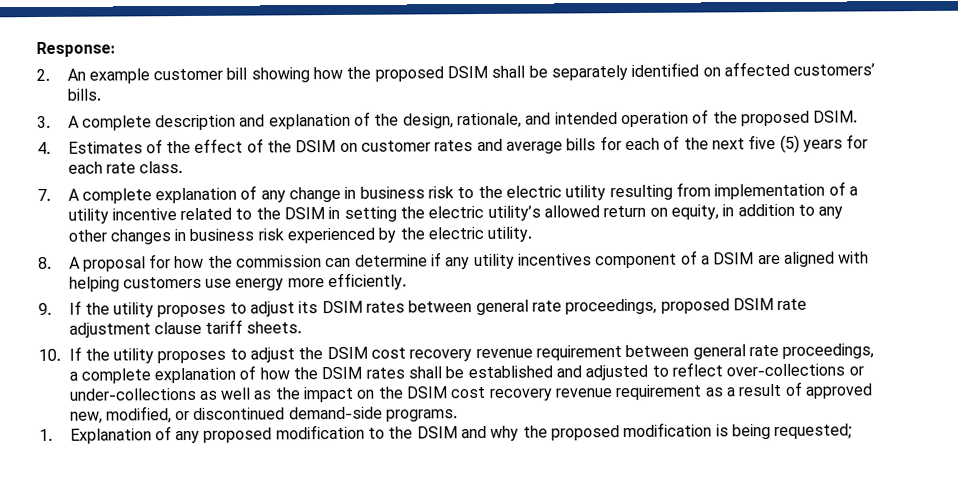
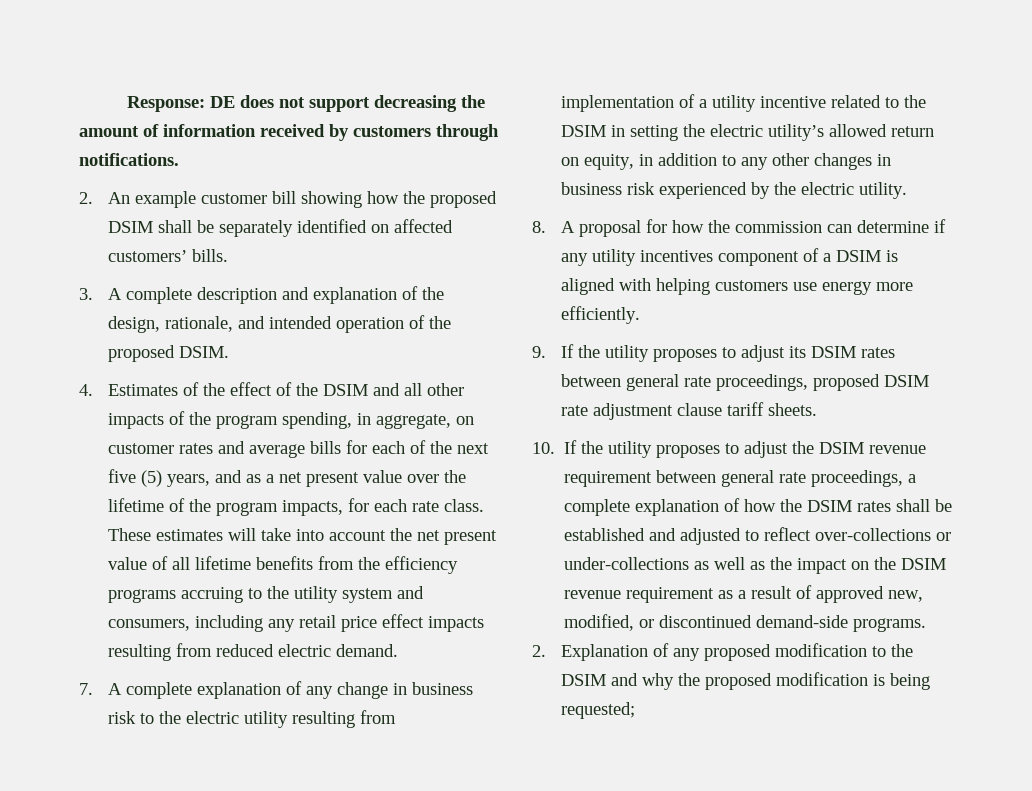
- Response:
+ Response: DE does not support decreasing the amount of information received by customers through notifications.
- 4. Estimates of the effect of the DSIM on customer rates and average bills for each of the next five (5) years for each rate class.
+ 4. Estimates of the effect of the DSIM and all other impacts of the program spending, in aggregate, on customer rates and average bills for each of the next five (5) years, and as a net present value over the lifetime of the program impacts, for each rate class. These estimates will take into account the net present value of all lifetime benefits from the efficiency programs accruing to the utility system and consumers, including any retail price effect impacts resulting from reduced electric demand.
- 8. A proposal for how the commission can determine if any utility incentives component of a DSIM are aligned with helping customers use energy more efficiently.
+ 8. A proposal for how the commission can determine if any utility incentives component of a DSIM is aligned with helping customers use energy more efficiently.
- 10. If the utility proposes to adjust the DSIM cost recovery revenue requirement between general rate proceedings, a complete explanation of how the DSIM rates shall be established and adjusted to reflect over-collections or under-collections as well as the impact on the DSIM cost recovery revenue requirement as a result of approved new, modified, or discontinued demand-side programs.
+ 10. If the utility proposes to adjust the DSIM revenue requirement between general rate proceedings, a complete explanation of how the DSIM rates shall be established and adjusted to reflect over-collections or under-collections as well as the impact on the DSIM revenue requirement as a result of approved new, modified, or discontinued demand-side programs.
- 1. Explanation of any proposed modification to the DSIM and why the proposed modification is being requested;
+ 2. Explanation of any proposed modification to the DSIM and why the proposed modification is being requested;

